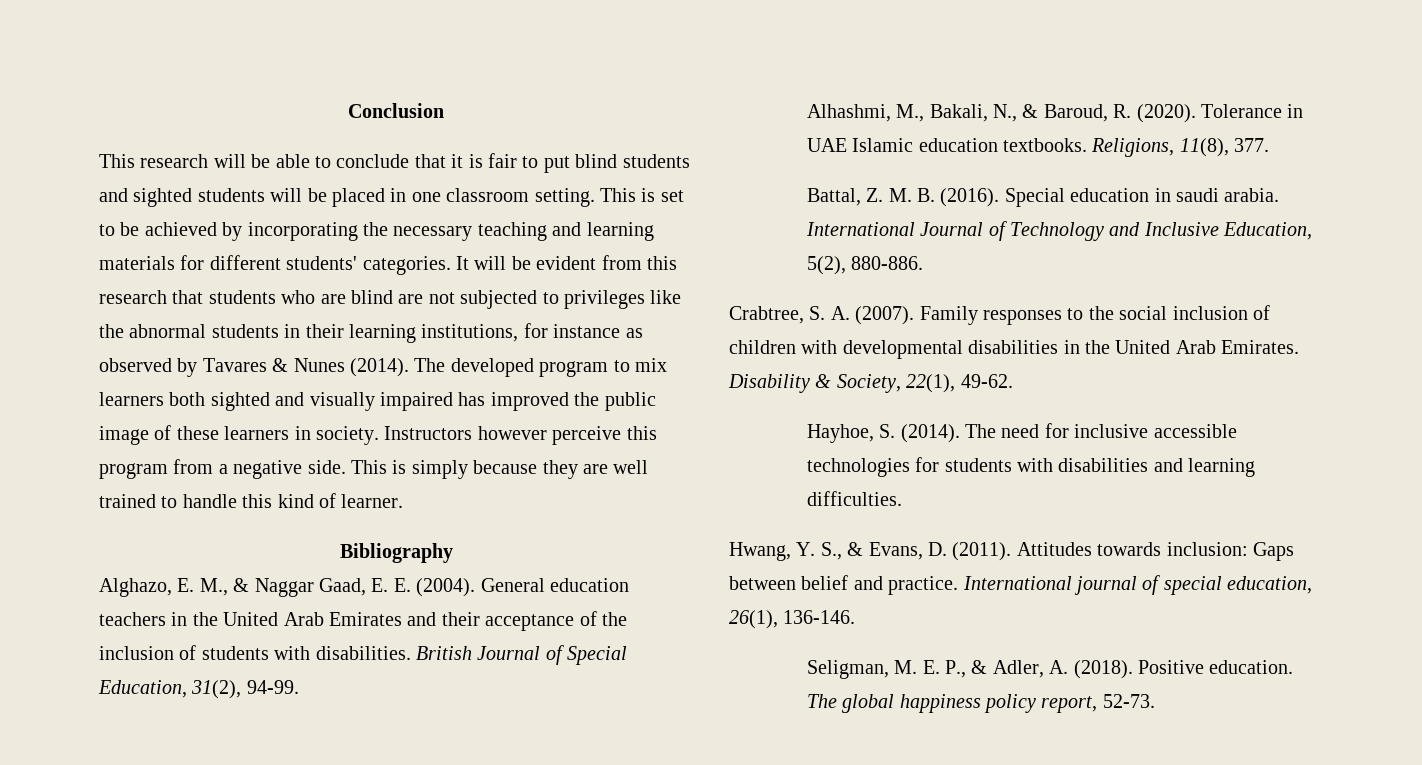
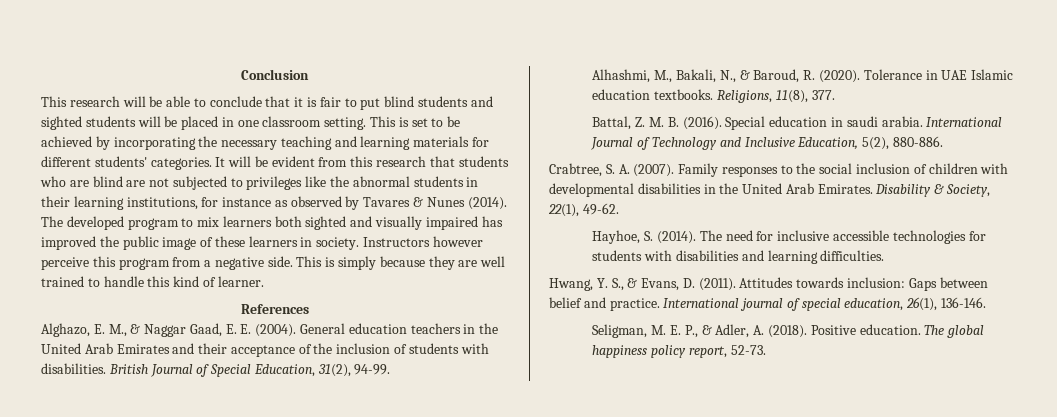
- Bibliography
+ References

